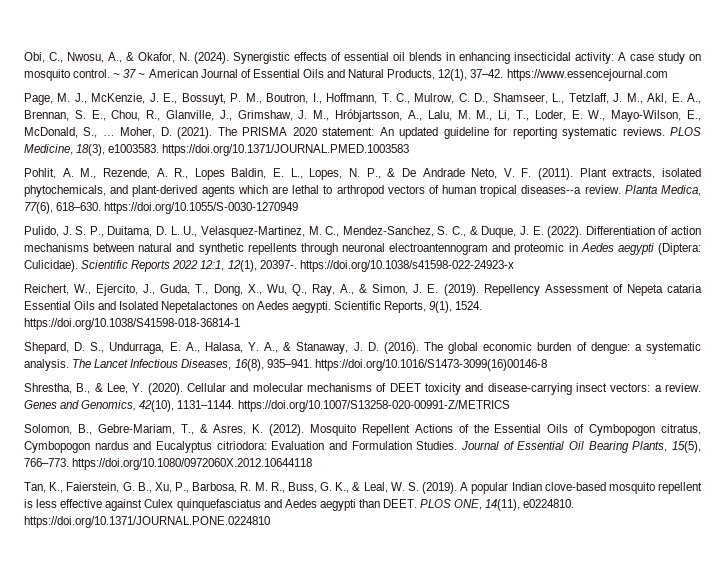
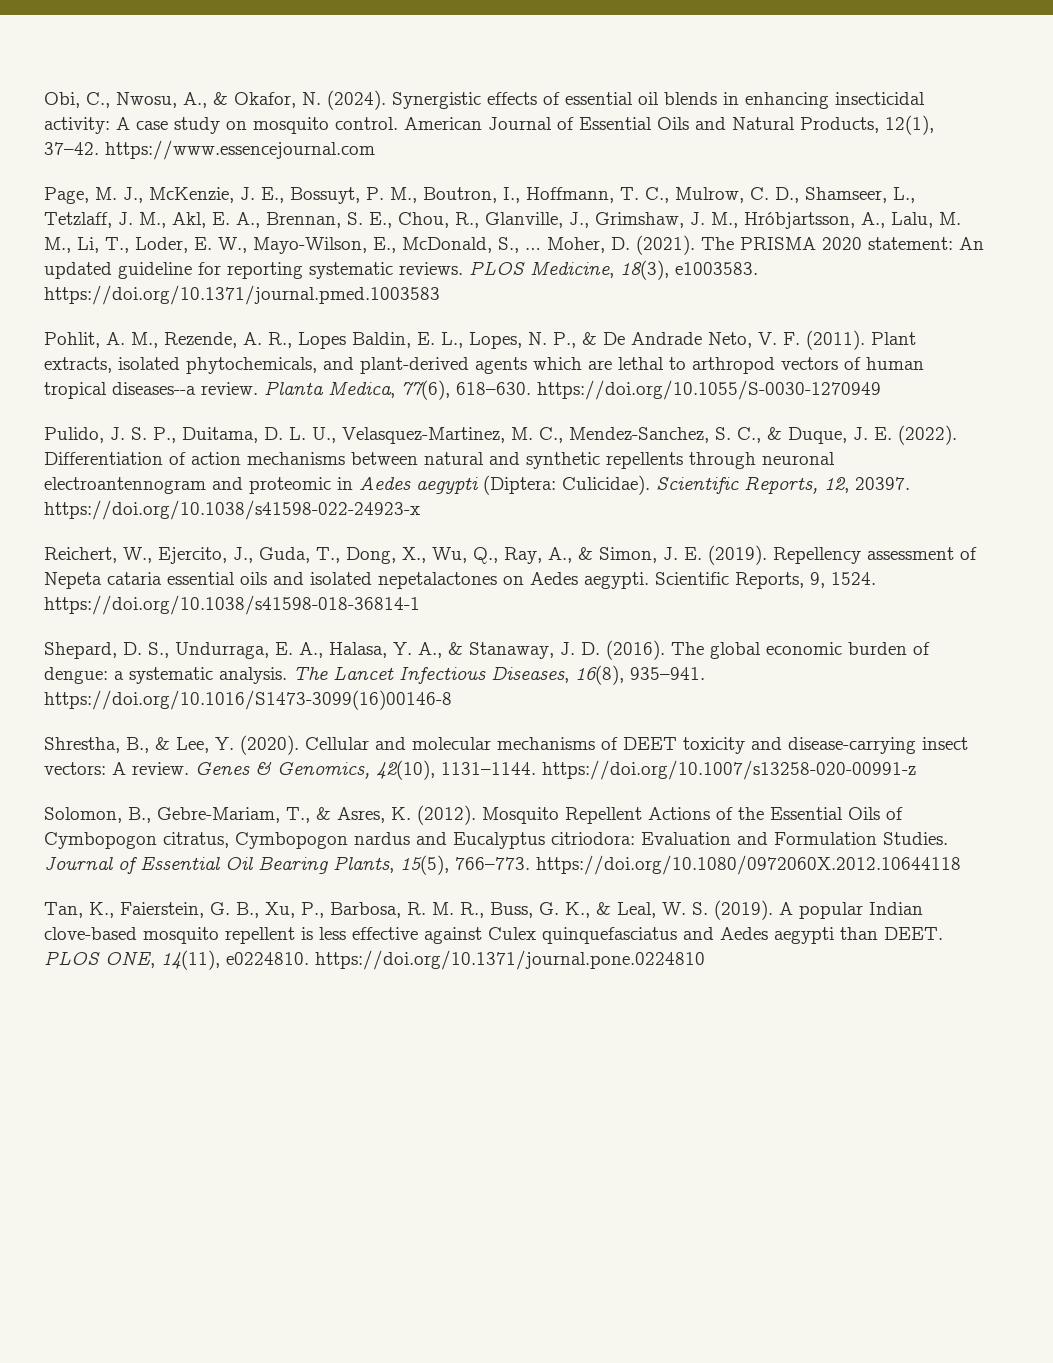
- ~ 37 ~ American Journal of Essential Oils and Natural Products, 12(1), 37–42. https://www.essencejournal.com
+ American Journal of Essential Oils and Natural Products, 12(1), 37–42. https://www.essencejournal.com
- PLOS Medicine, 18(3), e1003583. https://doi.org/10.1371/JOURNAL.PMED.1003583
+ PLOS Medicine, 18(3), e1003583. https://doi.org/10.1371/journal.pmed.1003583
- Scientific Reports 2022 12:1, 12(1), 20397-. https://doi.org/10.1038/s41598-022-24923-x
+ Scientific Reports, 12, 20397. https://doi.org/10.1038/s41598-022-24923-x
- Repellency Assessment of Nepeta cataria Essential Oils and Isolated Nepetalactones on Aedes aegypti.
+ Repellency assessment of Nepeta cataria essential oils and isolated nepetalactones on Aedes aegypti.
- Scientific Reports, 9(1), 1524. https://doi.org/10.1038/S41598-018-36814-1
+ Scientific Reports, 9, 1524. https://doi.org/10.1038/s41598-018-36814-1
- Cellular and molecular mechanisms of DEET toxicity and disease-carrying insect vectors: a review.
+ Cellular and molecular mechanisms of DEET toxicity and disease-carrying insect vectors: A review.
- Genes and Genomics, 42(10), 1131–1144. https://doi.org/10.1007/S13258-020-00991-Z/METRICS
+ Genes & Genomics, 42(10), 1131–1144. https://doi.org/10.1007/s13258-020-00991-z
- PLOS ONE, 14(11), e0224810. https://doi.org/10.1371/JOURNAL.PONE.0224810
+ PLOS ONE, 14(11), e0224810. https://doi.org/10.1371/journal.pone.0224810

